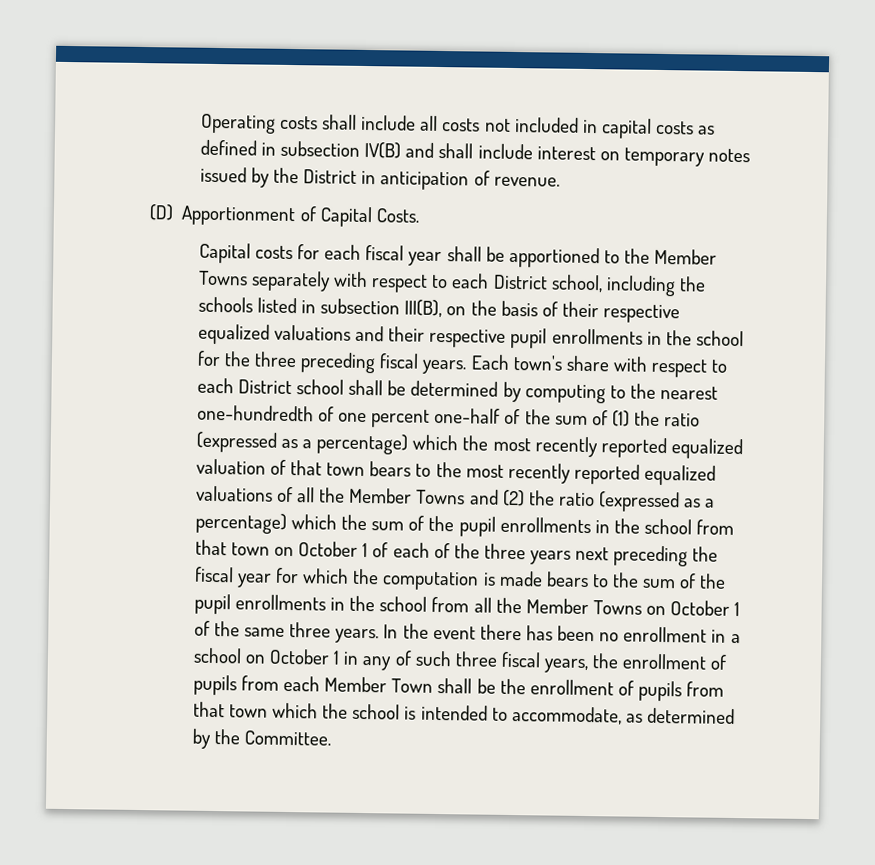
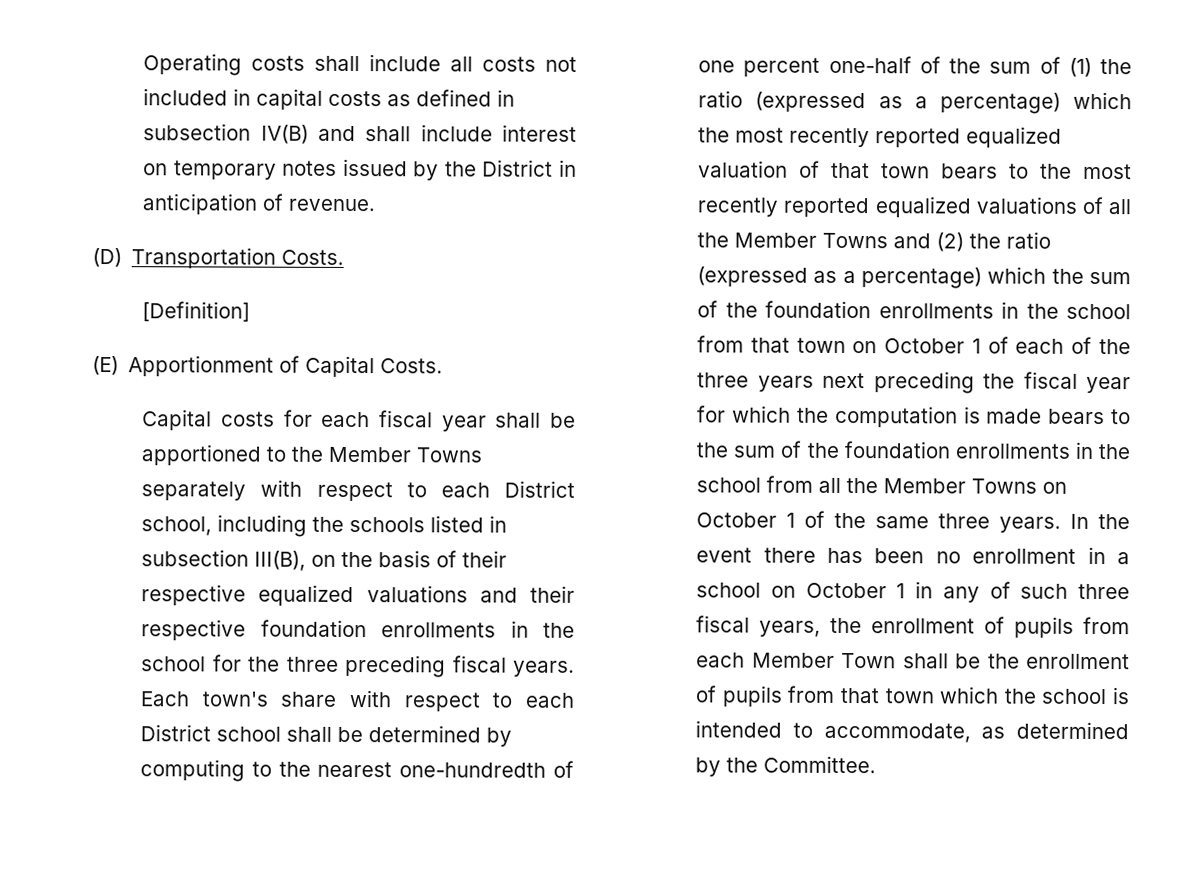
- (D) Apportionment of Capital Costs.
+ (D) Transportation Costs.
+ [Definition]
+ (E) Apportionment of Capital Costs.
- Capital costs for each fiscal year shall be apportioned to the Member Towns separately with respect to each District school, including the schools listed in subsection III(B), on the basis of their respective equalized valuations and their respective pupil enrollments in the school for the three preceding fiscal years.
+ Capital costs for each fiscal year shall be apportioned to the Member Towns separately with respect to each District school, including the schools listed in subsection III(B), on the basis of their respective equalized valuations and their respective foundation enrollments in the school for the three preceding fiscal years.
- Each town's share with respect to each District school shall be determined by computing to the nearest one-hundredth of one percent one-half of the sum of (1) the ratio (expressed as a percentage) which the most recently reported equalized valuation of that town bears to the most recently reported equalized valuations of all the Member Towns and (2) the ratio (expressed as a percentage) which the sum of the pupil enrollments in the school from that town on October 1 of each of the three years next preceding the fiscal year for which the computation is made bears to the sum of the pupil enrollments in the school from all the Member Towns on October 1 of the same three years.
+ Each town's share with respect to each District school shall be determined by computing to the nearest one-hundredth of one percent one-half of the sum of (1) the ratio (expressed as a percentage) which the most recently reported equalized valuation of that town bears to the most recently reported equalized valuations of all the Member Towns and (2) the ratio (expressed as a percentage) which the sum of the foundation enrollments in the school from that town on October 1 of each of the three years next preceding the fiscal year for which the computation is made bears to the sum of the foundation enrollments in the school from all the Member Towns on October 1 of the same three years.

